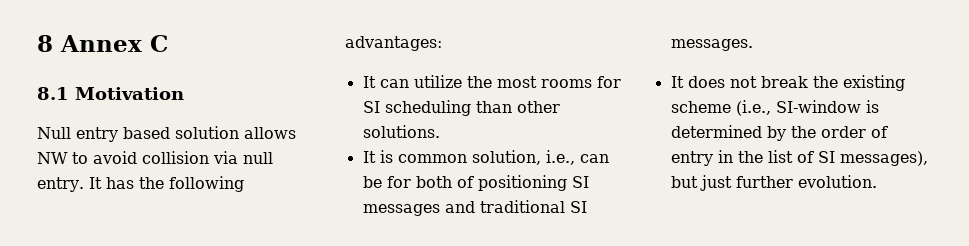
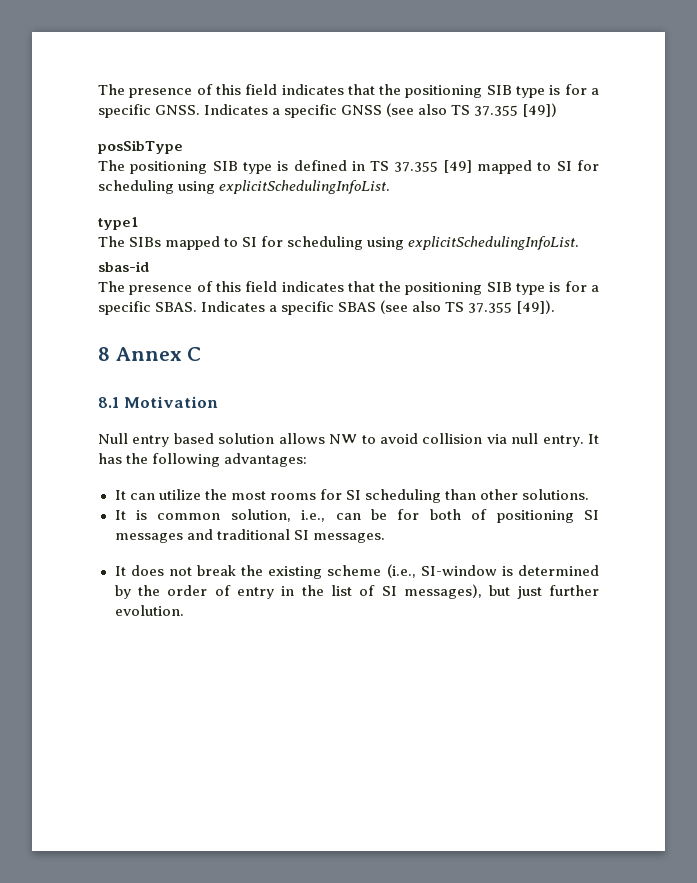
+ The presence of this field indicates that the positioning SIB type is for a specific GNSS. Indicates a specific GNSS (see also TS 37.355 [49])
+ posSibType
+ The positioning SIB type is defined in TS 37.355 [49] mapped to SI for scheduling using explicitSchedulingInfoList.
+ type1
+ The SIBs mapped to SI for scheduling using explicitSchedulingInfoList.
+ sbas-id
+ The presence of this field indicates that the positioning SIB type is for a specific SBAS. Indicates a specific SBAS (see also TS 37.355 [49]).

